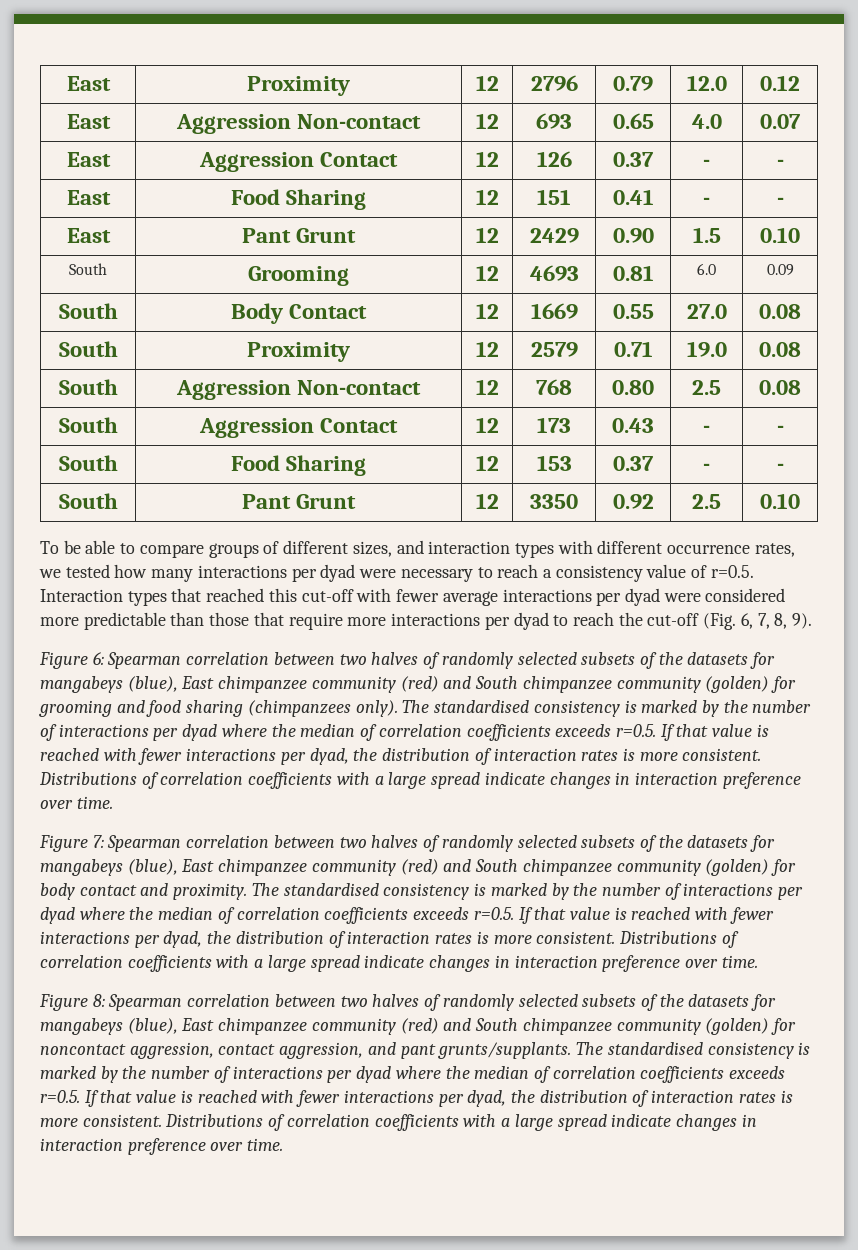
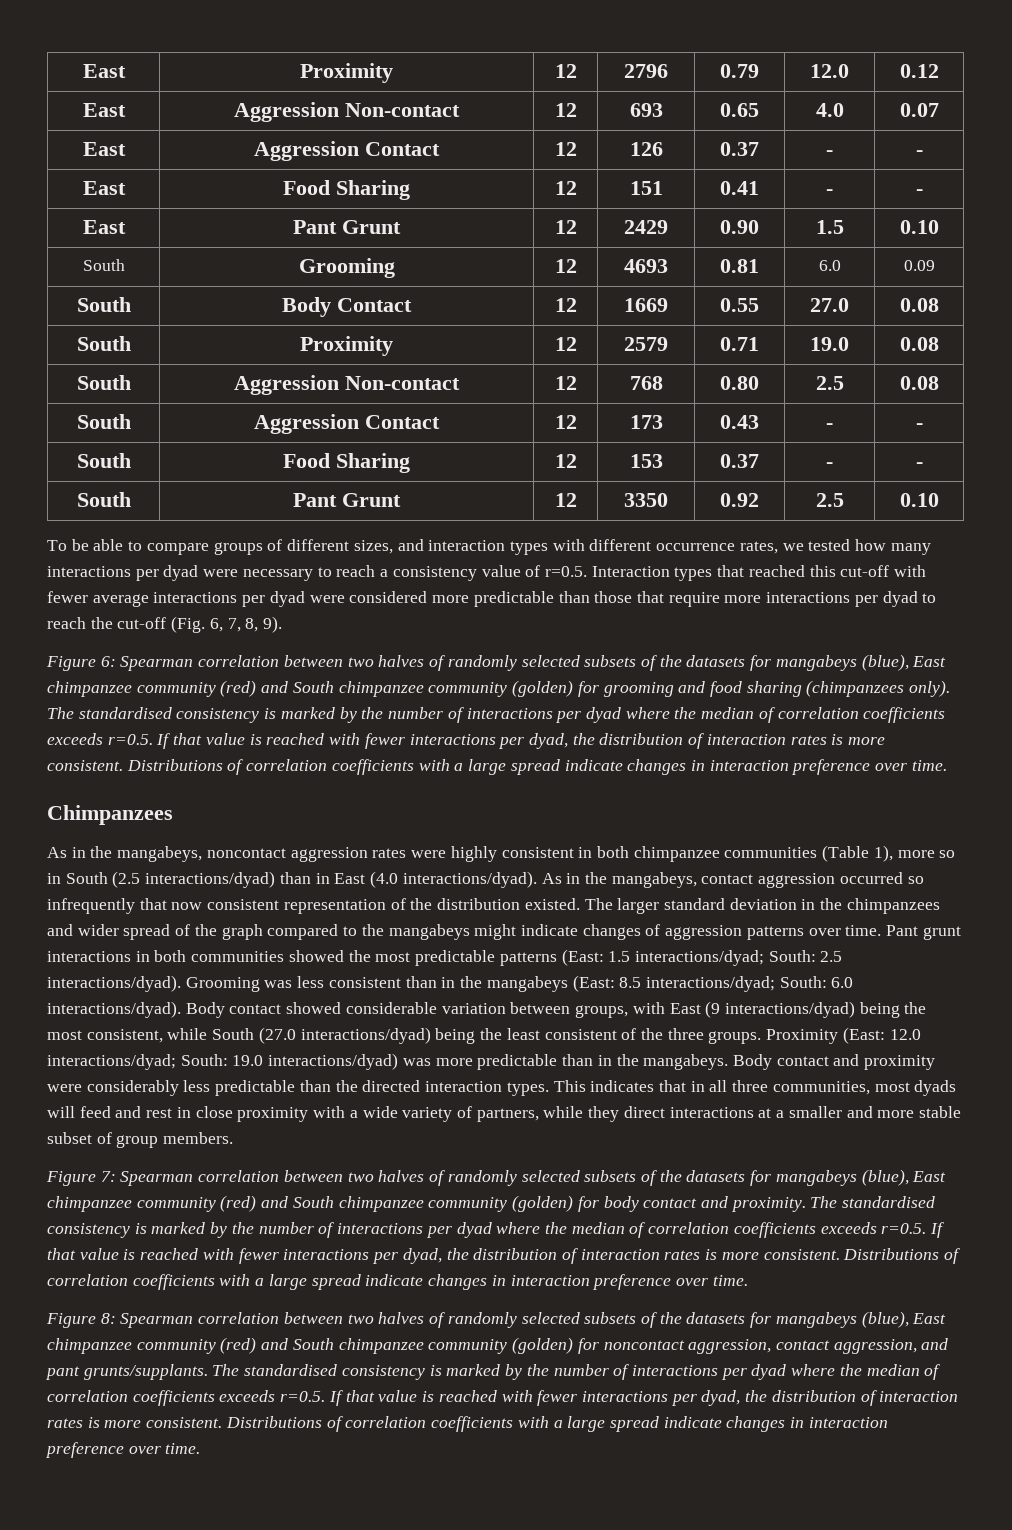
+ Chimpanzees
+ As in the mangabeys, noncontact aggression rates were highly consistent in both chimpanzee communities (Table 1), more so in South (2.5 interactions/dyad) than in East (4.0 interactions/dyad). As in the mangabeys, contact aggression occurred so infrequently that now consistent representation of the distribution existed. The larger standard deviation in the chimpanzees and wider spread of the graph compared to the mangabeys might indicate changes of aggression patterns over time. Pant grunt interactions in both communities showed the most predictable patterns (East: 1.5 interactions/dyad; South: 2.5 interactions/dyad). Grooming was less consistent than in the mangabeys (East: 8.5 interactions/dyad; South: 6.0 interactions/dyad). Body contact showed considerable variation between groups, with East (9 interactions/dyad) being the most consistent, while South (27.0 interactions/dyad) being the least consistent of the three groups. Proximity (East: 12.0 interactions/dyad; South: 19.0 interactions/dyad) was more predictable than in the mangabeys. Body contact and proximity were considerably less predictable than the directed interaction types. This indicates that in all three communities, most dyads will feed and rest in close proximity with a wide variety of partners, while they direct interactions at a smaller and more stable subset of group members.

